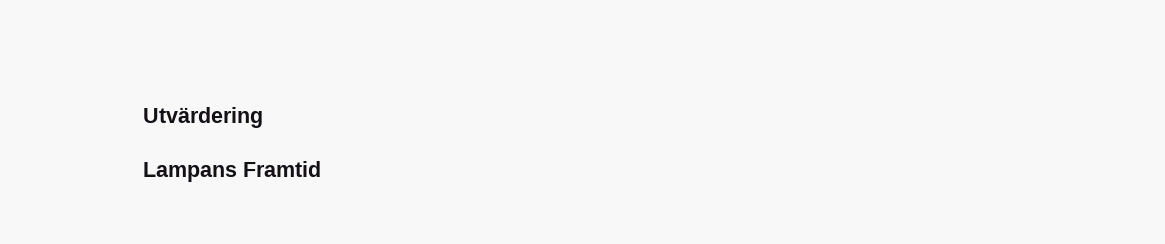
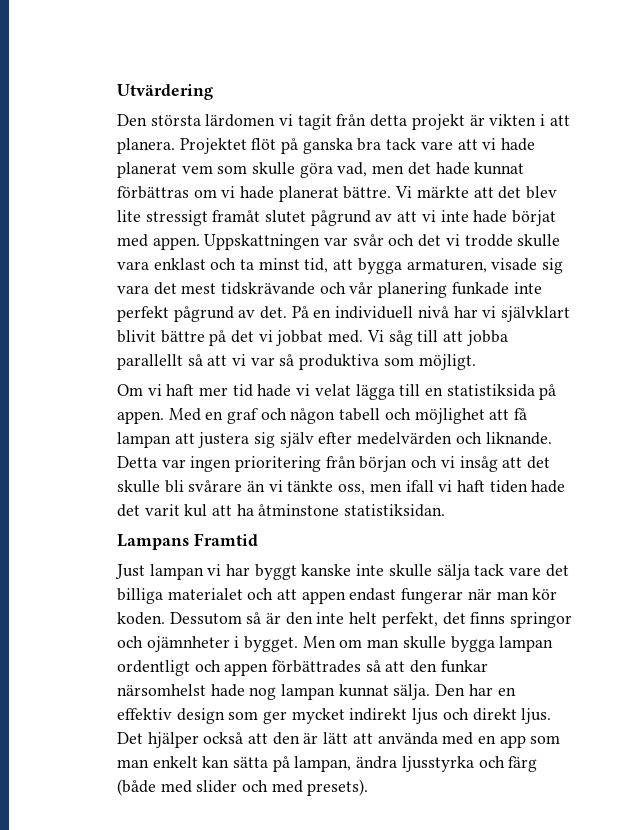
+ Den största lärdomen vi tagit från detta projekt är vikten i att planera. Projektet flöt på ganska bra tack vare att vi hade planerat vem som skulle göra vad, men det hade kunnat förbättras om vi hade planerat bättre. Vi märkte att det blev lite stressigt framåt slutet pågrund av att vi inte hade börjat med appen. Uppskattningen var svår och det vi trodde skulle vara enklast och ta minst tid, att bygga armaturen, visade sig vara det mest tidskrävande och vår planering funkade inte perfekt pågrund av det. På en individuell nivå har vi självklart blivit bättre på det vi jobbat med. Vi såg till att jobba parallellt så att vi var så produktiva som möjligt.
+ Om vi haft mer tid hade vi velat lägga till en statistiksida på appen. Med en graf och någon tabell och möjlighet att få lampan att justera sig själv efter medelvärden och liknande. Detta var ingen prioritering från början och vi insåg att det skulle bli svårare än vi tänkte oss, men ifall vi haft tiden hade det varit kul att ha åtminstone statistiksidan.
  Lampans Framtid
+ Just lampan vi har byggt kanske inte skulle sälja tack vare det billiga materialet och att appen endast fungerar när man kör koden. Dessutom så är den inte helt perfekt, det finns springor och ojämnheter i bygget. Men om man skulle bygga lampan ordentligt och appen förbättrades så att den funkar närsomhelst hade nog lampan kunnat sälja. Den har en effektiv design som ger mycket indirekt ljus och direkt ljus. Det hjälper också att den är lätt att använda med en app som man enkelt kan sätta på lampan, ändra ljusstyrka och färg (både med slider och med presets).

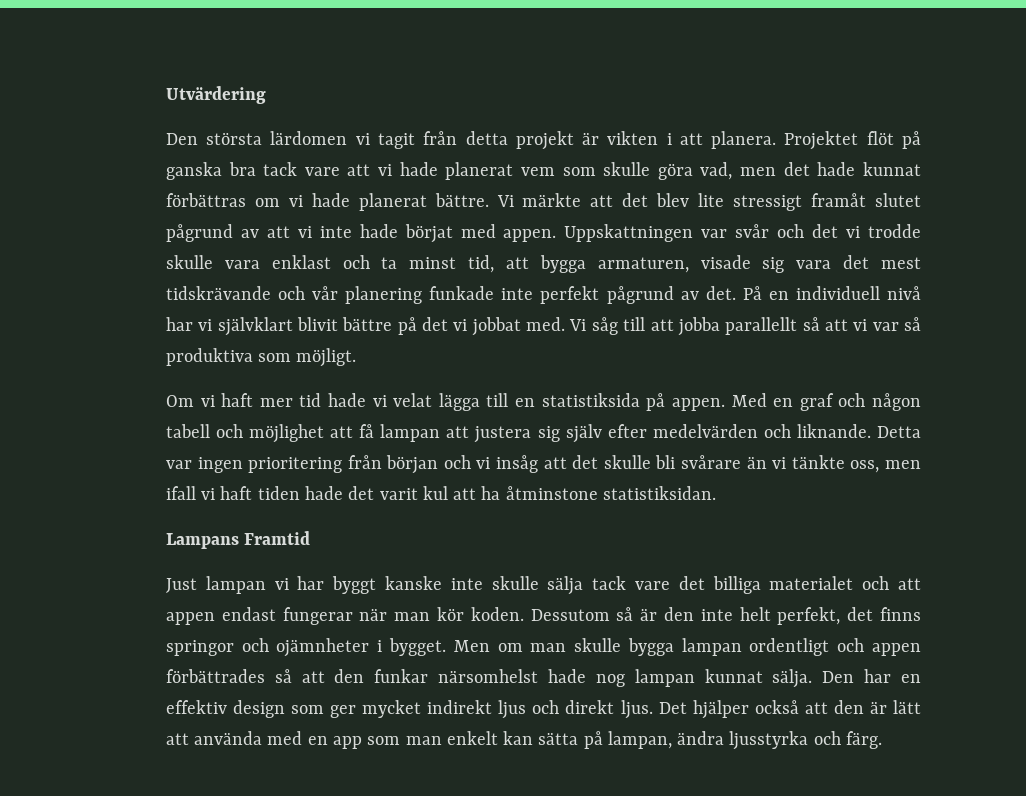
- Det hjälper också att den är lätt att använda med en app som man enkelt kan sätta på lampan, ändra ljusstyrka och färg (både med slider och med presets).
+ Det hjälper också att den är lätt att använda med en app som man enkelt kan sätta på lampan, ändra ljusstyrka och färg.

